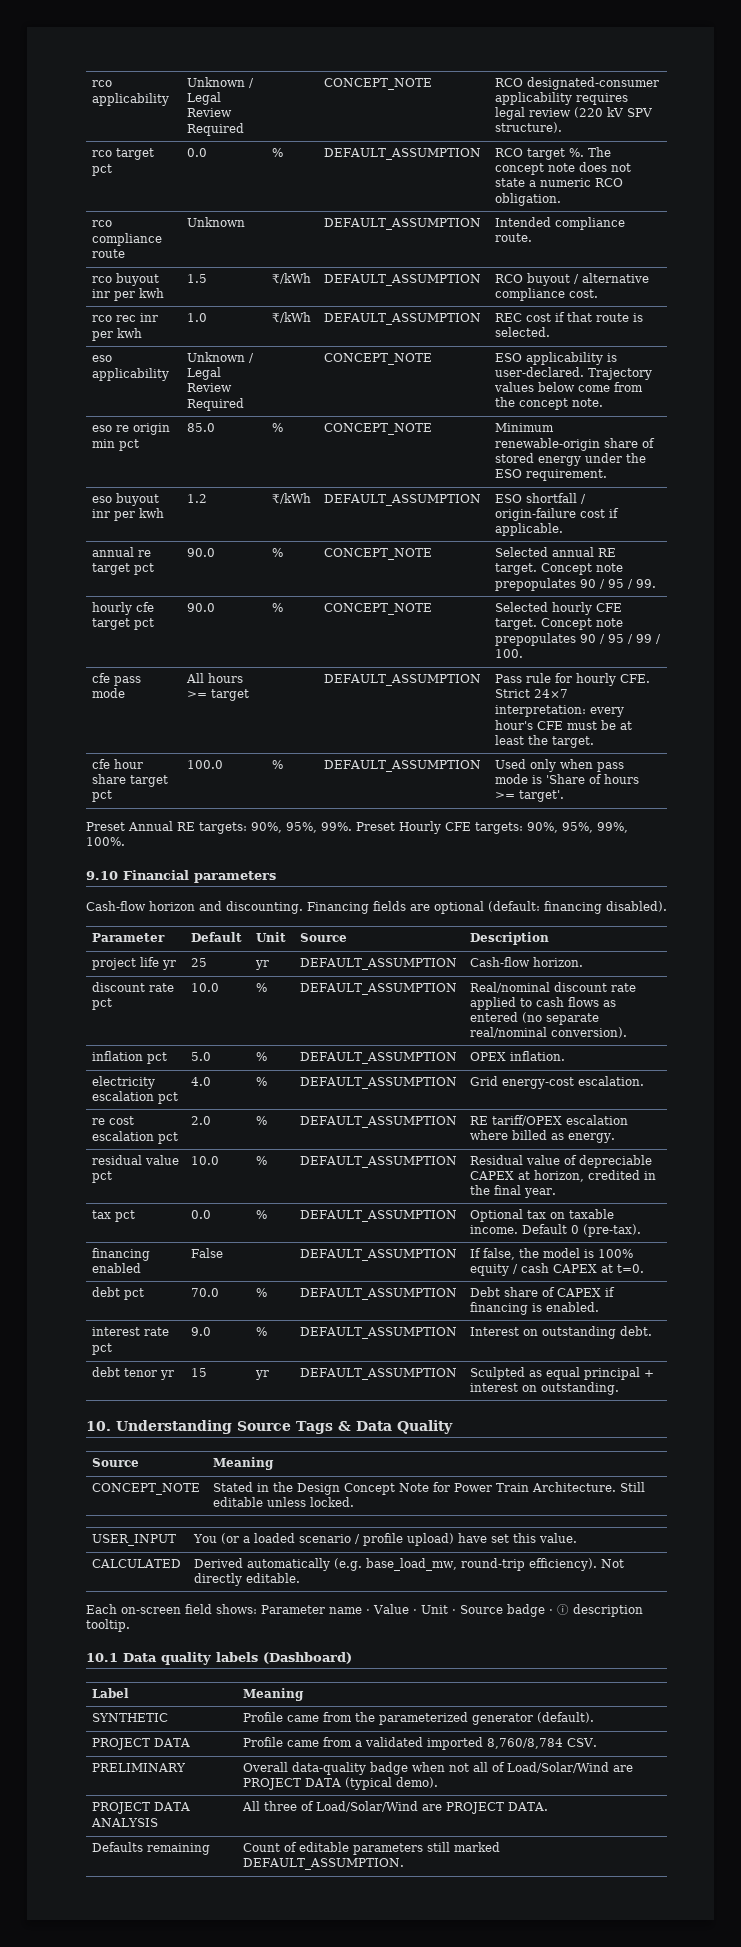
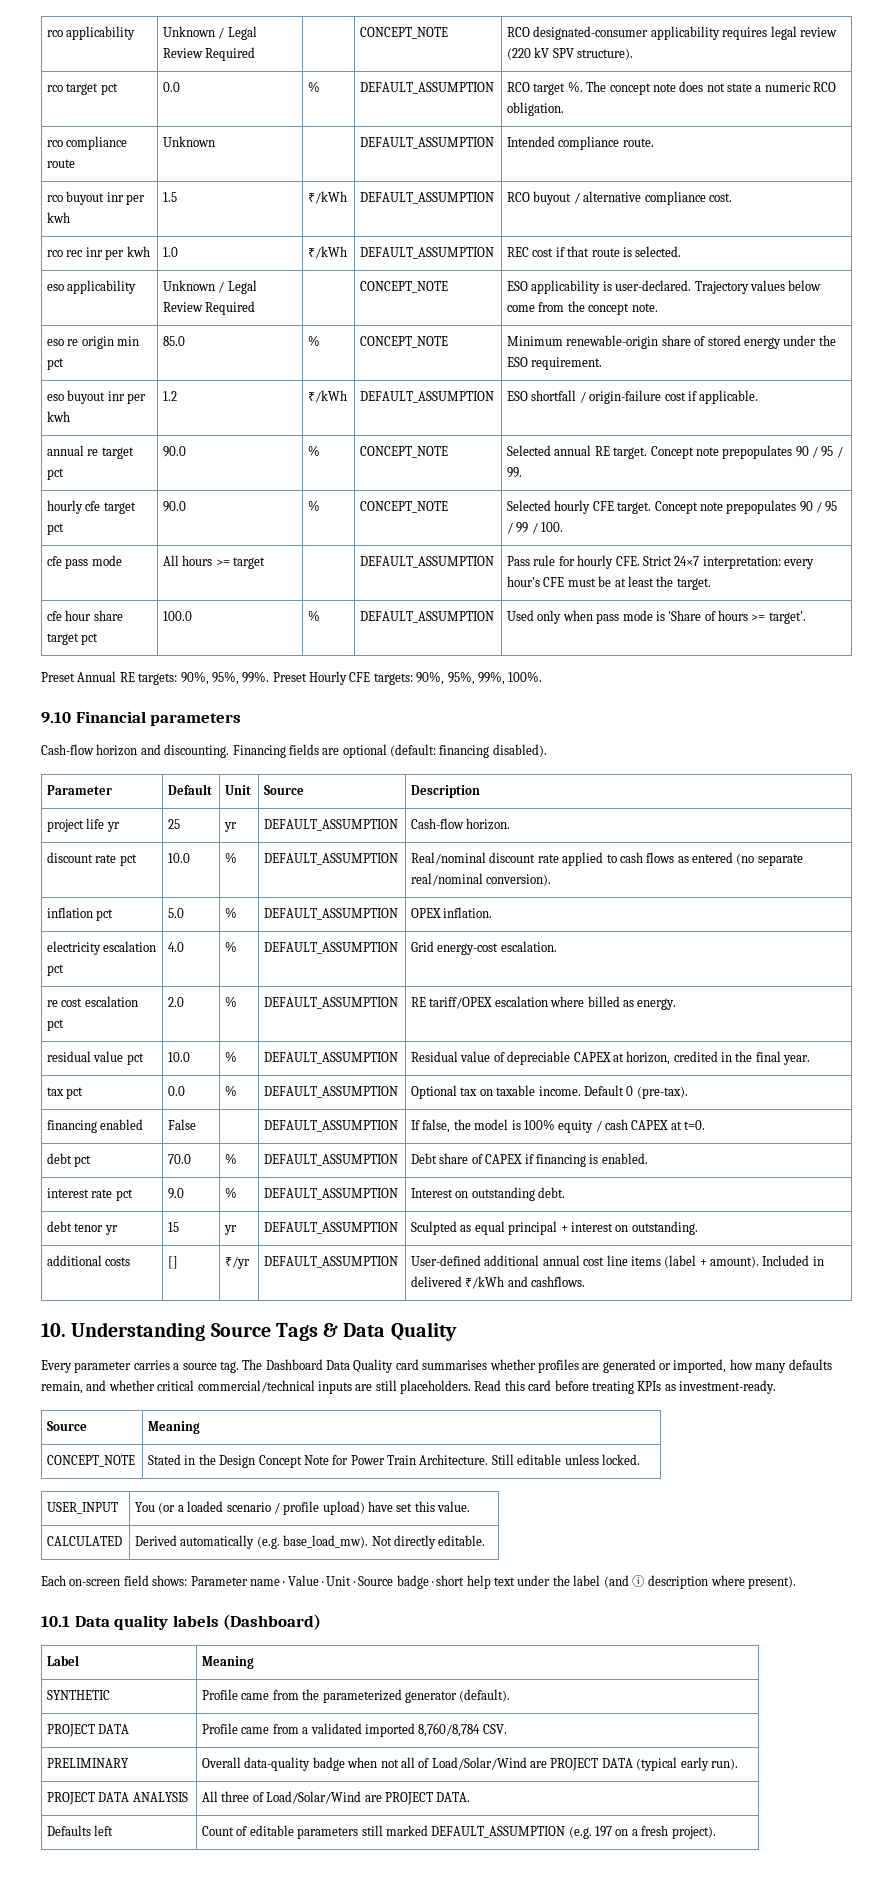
+ additional costs | [] | ₹/yr | DEFAULT_ASSUMPTION | User-defined additional annual cost line items (label + amount). Included in delivered ₹/kWh and cashflows.
+ Every parameter carries a source tag. The Dashboard Data Quality card summarises whether profiles are generated or imported, how many defaults remain, and whether critical commercial/technical inputs are still placeholders. Read this card before treating KPIs as investment-ready.
- CALCULATED | Derived automatically (e.g. base_load_mw, round-trip efficiency). Not directly editable.
+ CALCULATED | Derived automatically (e.g. base_load_mw). Not directly editable.
- Each on-screen field shows: Parameter name · Value · Unit · Source badge · ⓘ description tooltip.
+ Each on-screen field shows: Parameter name · Value · Unit · Source badge · short help text under the label (and ⓘ description where present).
- PRELIMINARY | Overall data-quality badge when not all of Load/Solar/Wind are PROJECT DATA (typical demo).
+ PRELIMINARY | Overall data-quality badge when not all of Load/Solar/Wind are PROJECT DATA (typical early run).
- Defaults remaining | Count of editable parameters still marked DEFAULT_ASSUMPTION.
+ Defaults left | Count of editable parameters still marked DEFAULT_ASSUMPTION (e.g. 197 on a fresh project).

